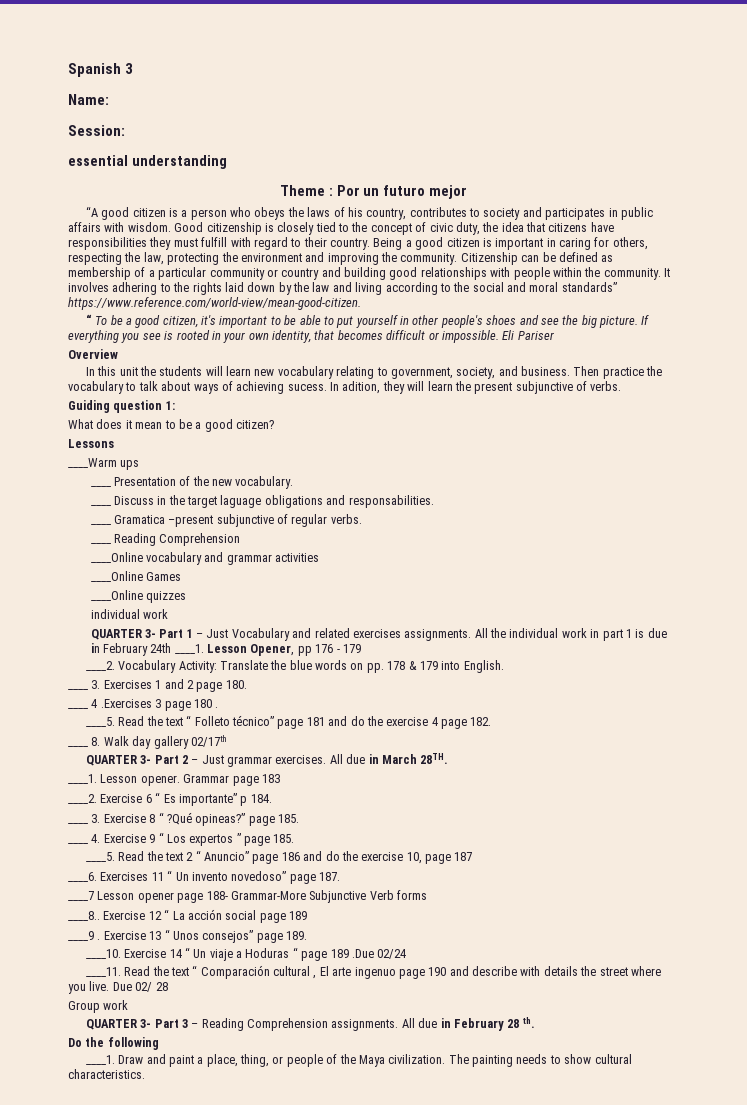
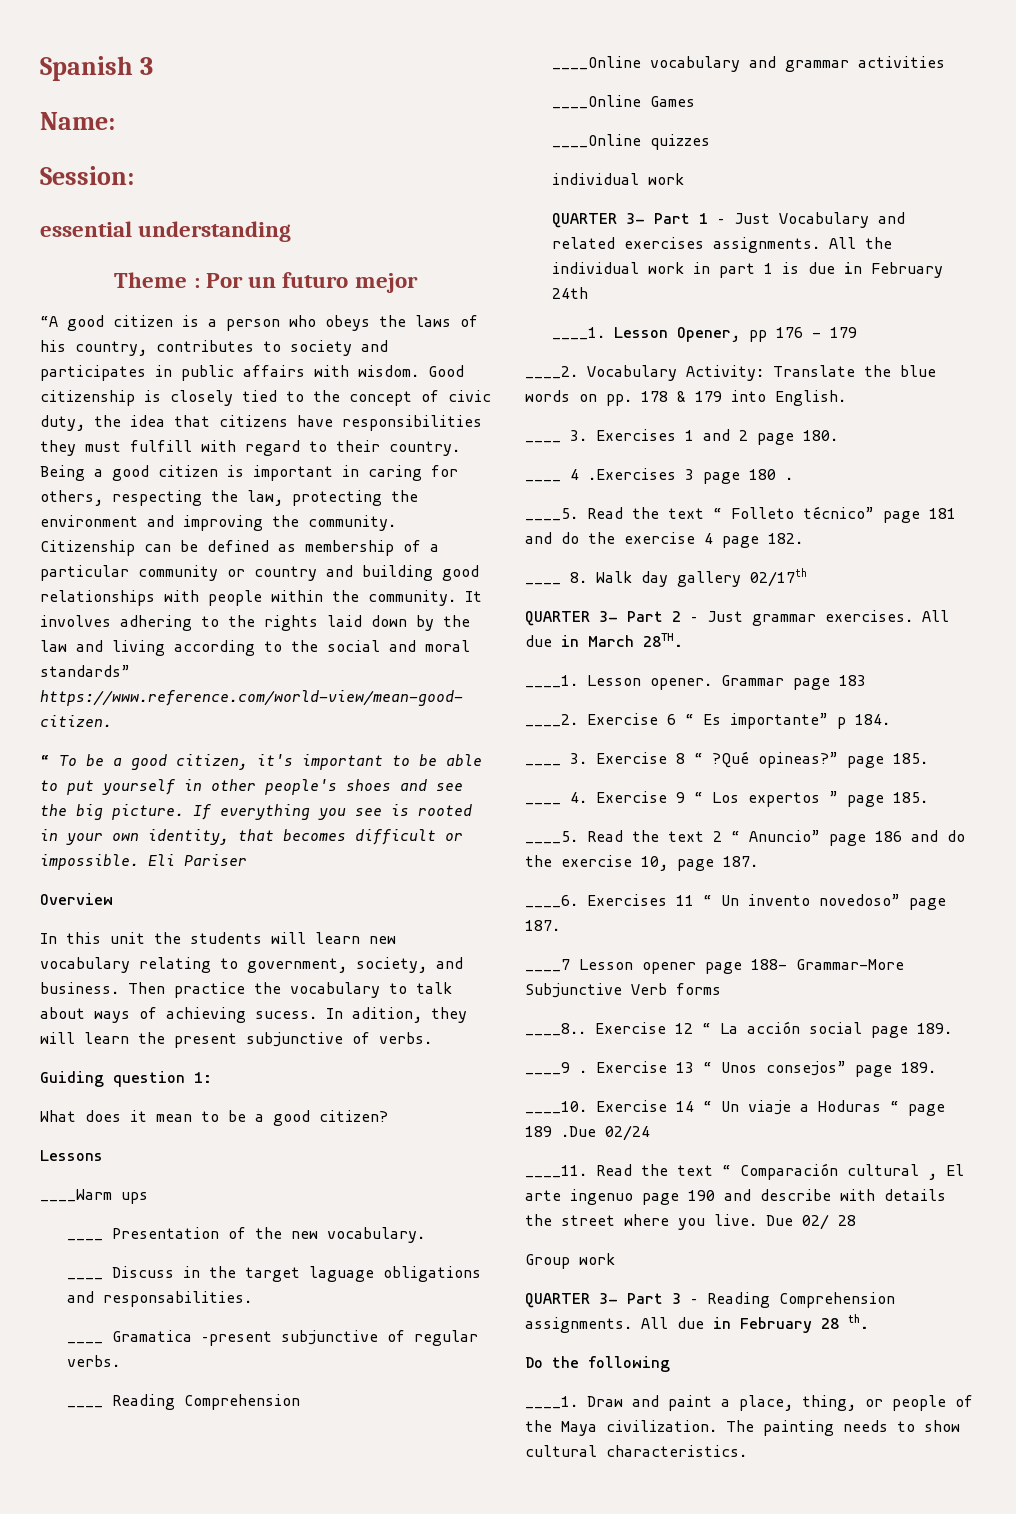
- All the individual work in part 1 is due in February 24th ____1.
+ All the individual work in part 1 is due in February 24th
+ ____1.
- Read the text 2 “ Anuncio” page 186 and do the exercise 10, page 187
+ Read the text 2 “ Anuncio” page 186 and do the exercise 10, page 187.
- Exercise 12 “ La acción social page 189
+ Exercise 12 “ La acción social page 189.

